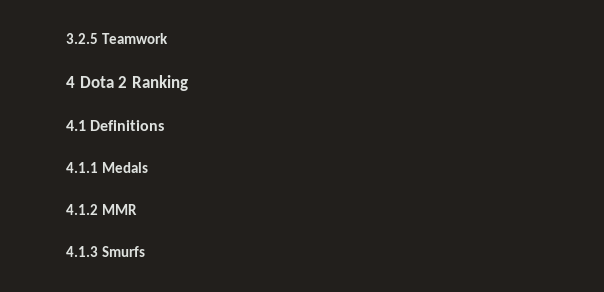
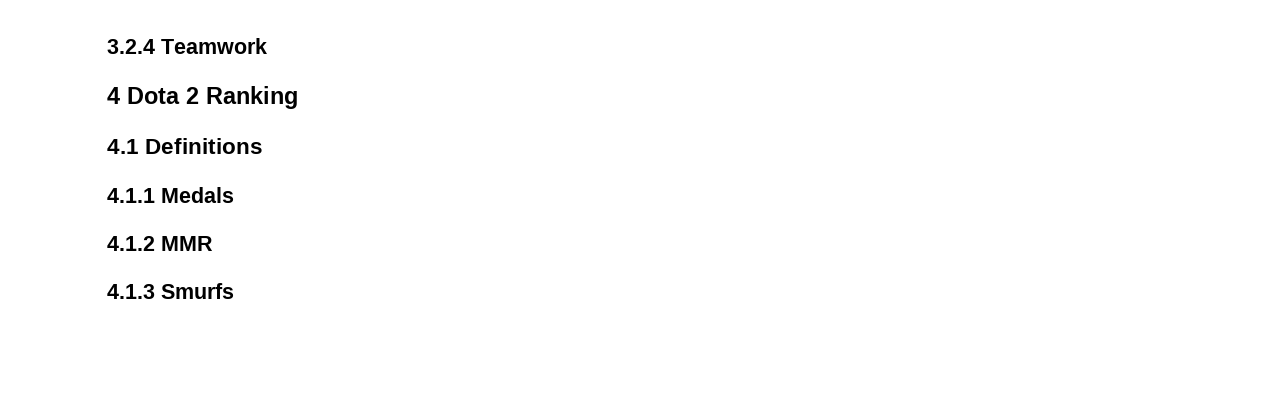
- 3.2.5 Teamwork
+ 3.2.4 Teamwork

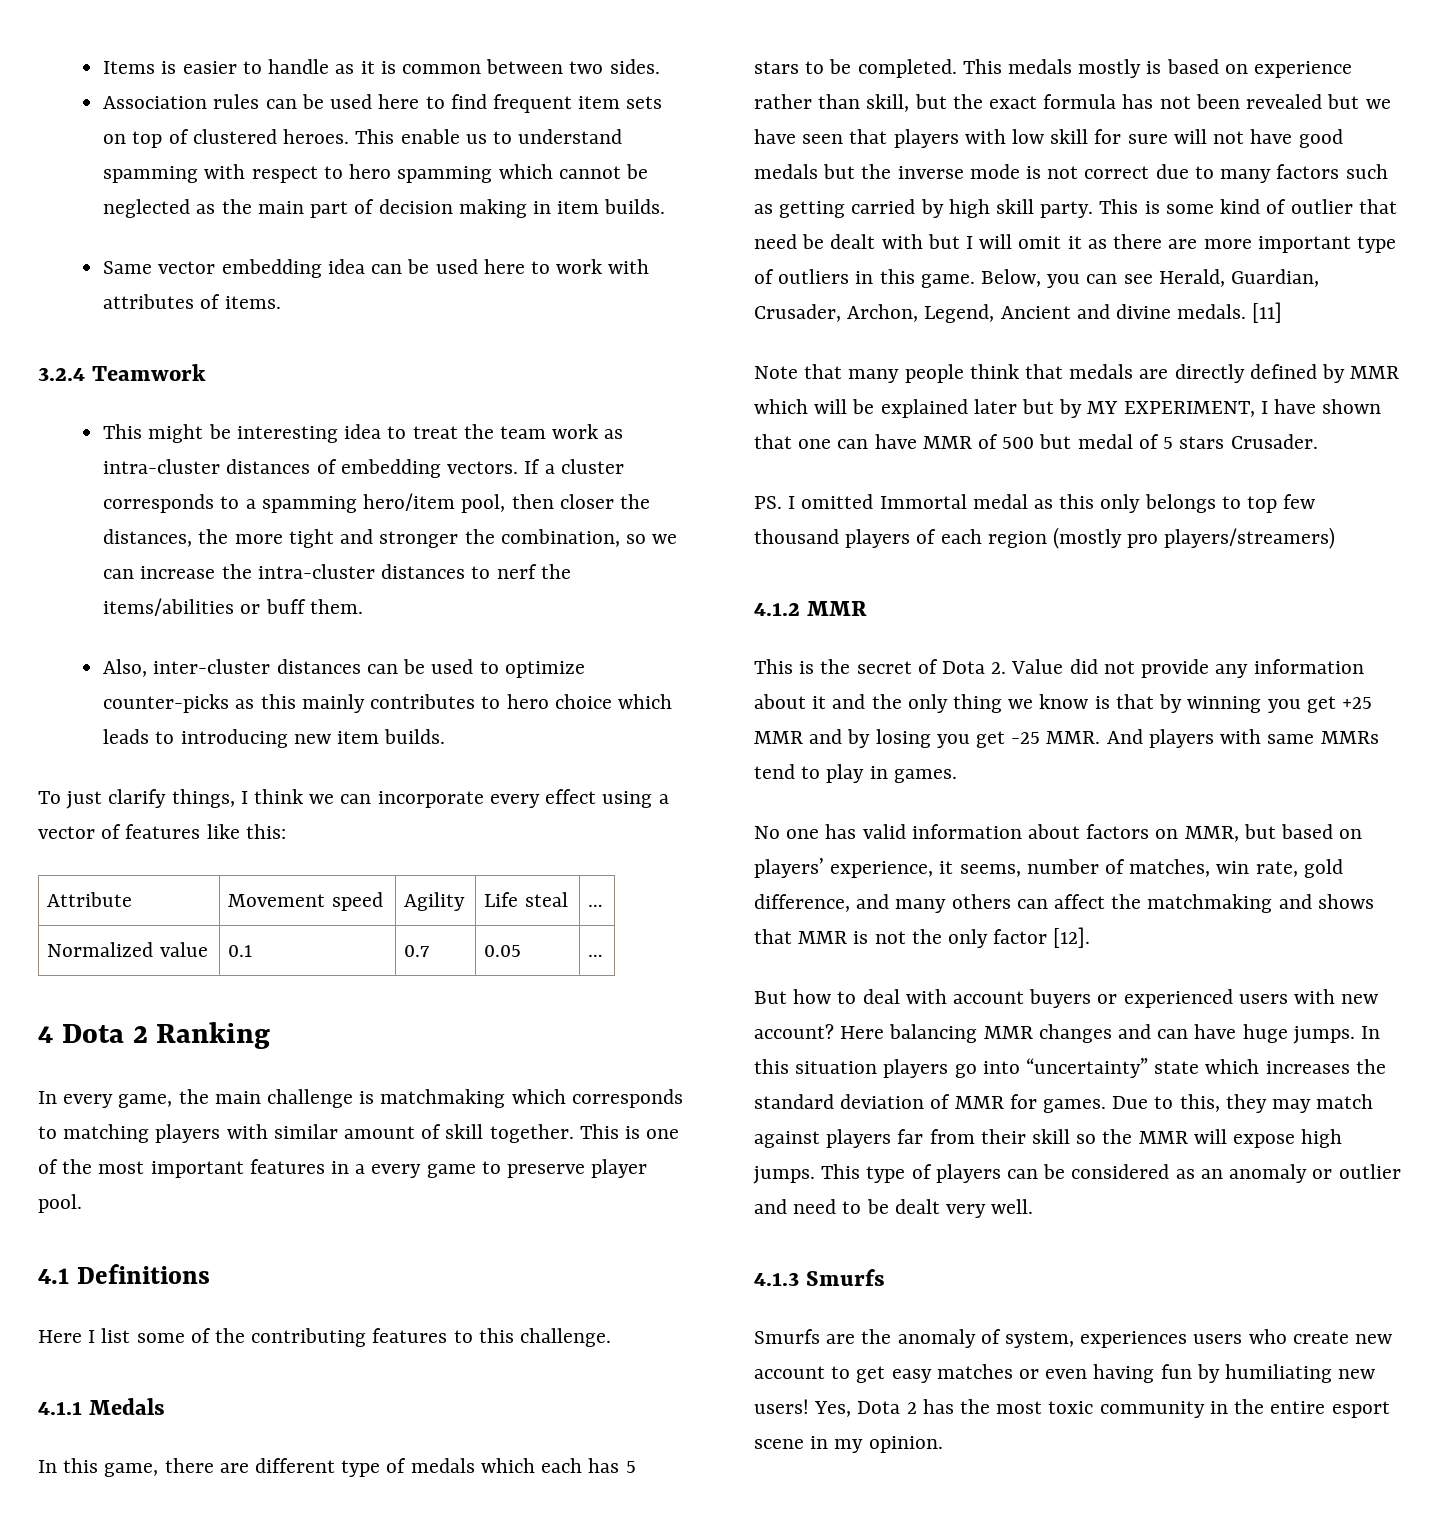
+ Items is easier to handle as it is common between two sides.
+ Association rules can be used here to find frequent item sets on top of clustered heroes. This enable us to understand spamming with respect to hero spamming which cannot be neglected as the main part of decision making in item builds.
+ Same vector embedding idea can be used here to work with attributes of items.
  3.2.4 Teamwork
+ This might be interesting idea to treat the team work as intra-cluster distances of embedding vectors. If a cluster corresponds to a spamming hero/item pool, then closer the distances, the more tight and stronger the combination, so we can increase the intra-cluster distances to nerf the items/abilities or buff them.
+ Also, inter-cluster distances can be used to optimize counter-picks as this mainly contributes to hero choice which leads to introducing new item builds.
+ To just clarify things, I think we can incorporate every effect using a vector of features like this:
+ Attribute | Movement speed | Agility | Life steal | …
+ Normalized value | 0.1 | 0.7 | 0.05 | …
  4 Dota 2 Ranking
+ In every game, the main challenge is matchmaking which corresponds to matching players with similar amount of skill together. This is one of the most important features in a every game to preserve player pool.
  4.1 Definitions
+ Here I list some of the contributing features to this challenge.
  4.1.1 Medals
+ In this game, there are different type of medals which each has 5 stars to be completed. This medals mostly is based on experience rather than skill, but the exact formula has not been revealed but we have seen that players with low skill for sure will not have good medals but the inverse mode is not correct due to many factors such as getting carried by high skill party. This is some kind of outlier that need be dealt with but I will omit it as there are more important type of outliers in this game. Below, you can see Herald, Guardian, Crusader, Archon, Legend, Ancient and divine medals. [11]
+ Note that many people think that medals are directly defined by MMR which will be explained later but by MY EXPERIMENT, I have shown that one can have MMR of 500 but medal of 5 stars Crusader.
+ PS. I omitted Immortal medal as this only belongs to top few thousand players of each region (mostly pro players/streamers)
  4.1.2 MMR
+ This is the secret of Dota 2. Value did not provide any information about it and the only thing we know is that by winning you get +25 MMR and by losing you get -25 MMR. And players with same MMRs tend to play in games.
+ No one has valid information about factors on MMR, but based on players’ experience, it seems, number of matches, win rate, gold difference, and many others can affect the matchmaking and shows that MMR is not the only factor [12].
+ But how to deal with account buyers or experienced users with new account? Here balancing MMR changes and can have huge jumps. In this situation players go into “uncertainty” state which increases the standard deviation of MMR for games. Due to this, they may match against players far from their skill so the MMR will expose high jumps. This type of players can be considered as an anomaly or outlier and need to be dealt very well.
  4.1.3 Smurfs
+ Smurfs are the anomaly of system, experiences users who create new account to get easy matches or even having fun by humiliating new users! Yes, Dota 2 has the most toxic community in the entire esport scene in my opinion.

